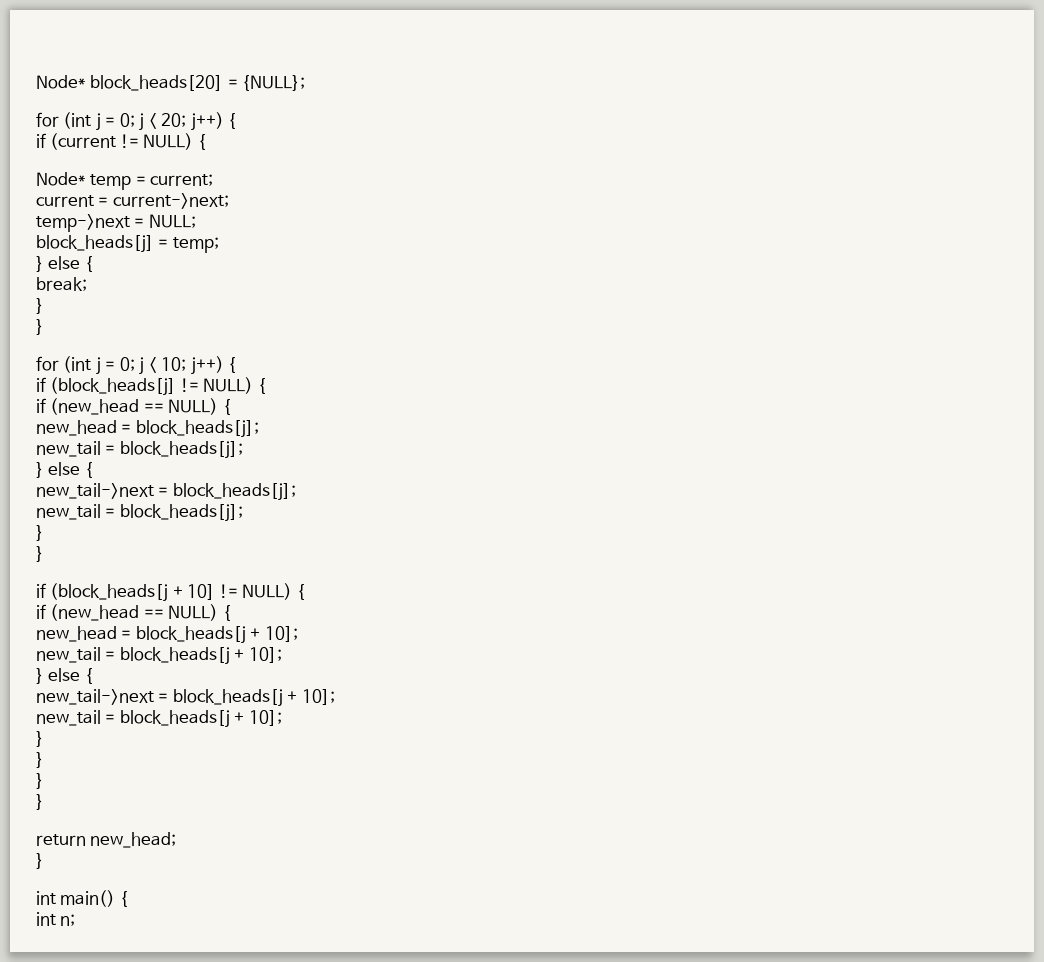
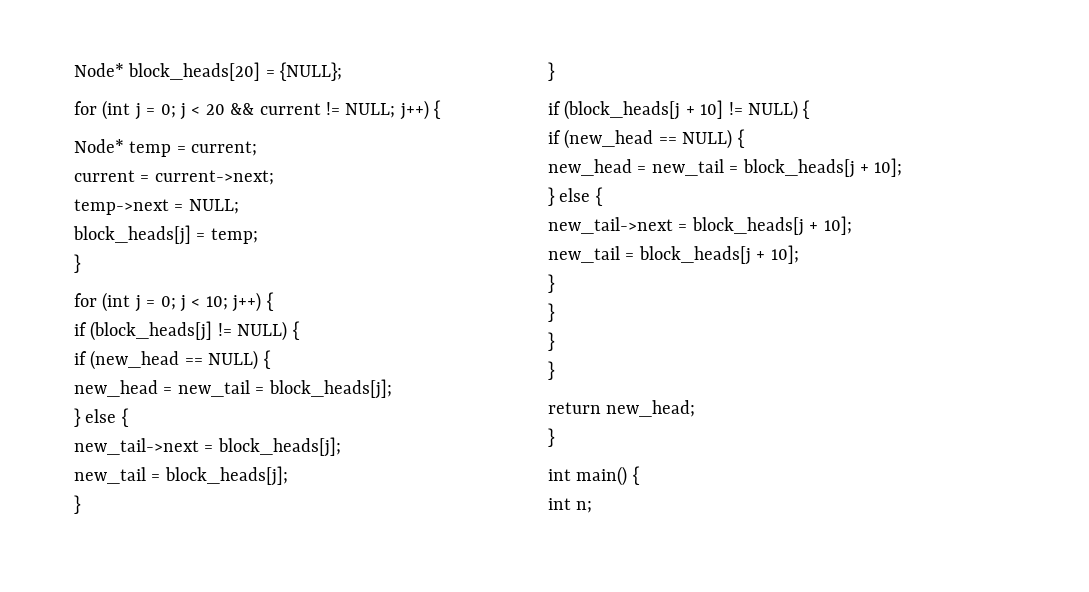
- for (int j = 0; j < 20; j++) {
- if (current != NULL) {
+ for (int j = 0; j < 20 && current != NULL; j++) {
  block_heads[j] = temp;
- } else {
- break;
- }
- new_head = block_heads[j];
- new_tail = block_heads[j];
+ new_head = new_tail = block_heads[j];
- new_head = block_heads[j + 10];
- new_tail = block_heads[j + 10];
+ new_head = new_tail = block_heads[j + 10];

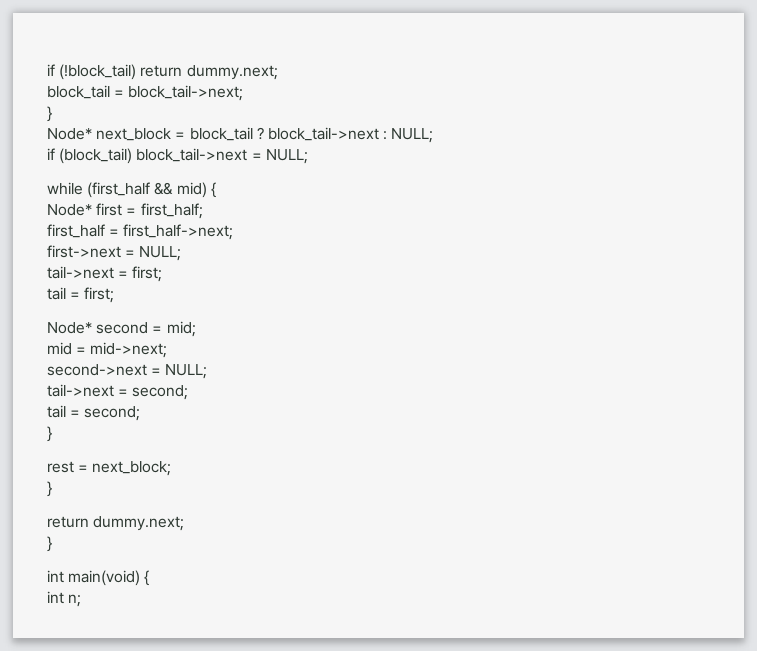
- Node* block_heads[20] = {NULL};
- for (int j = 0; j < 20 && current != NULL; j++) {
- Node* temp = current;
- current = current->next;
- temp->next = NULL;
- block_heads[j] = temp;
+ if (!block_tail) return dummy.next;
+ block_tail = block_tail->next;
  }
- for (int j = 0; j < 10; j++) {
- if (block_heads[j] != NULL) {
- if (new_head == NULL) {
- new_head = new_tail = block_heads[j];
- } else {
- new_tail->next = block_heads[j];
- new_tail = block_heads[j];
+ Node* next_block = block_tail ? block_tail->next : NULL;
+ if (block_tail) block_tail->next = NULL;
+ while (first_half && mid) {
+ Node* first = first_half;
+ first_half = first_half->next;
+ first->next = NULL;
+ tail->next = first;
+ tail = first;
+ Node* second = mid;
+ mid = mid->next;
+ second->next = NULL;
+ tail->next = second;
+ tail = second;
  }
+ rest = next_block;
  }
- if (block_heads[j + 10] != NULL) {
- if (new_head == NULL) {
- new_head = new_tail = block_heads[j + 10];
- } else {
- new_tail->next = block_heads[j + 10];
- new_tail = block_heads[j + 10];
- }
- }
- }
- }
- return new_head;
+ return dummy.next;
- int main() {
+ int main(void) {

